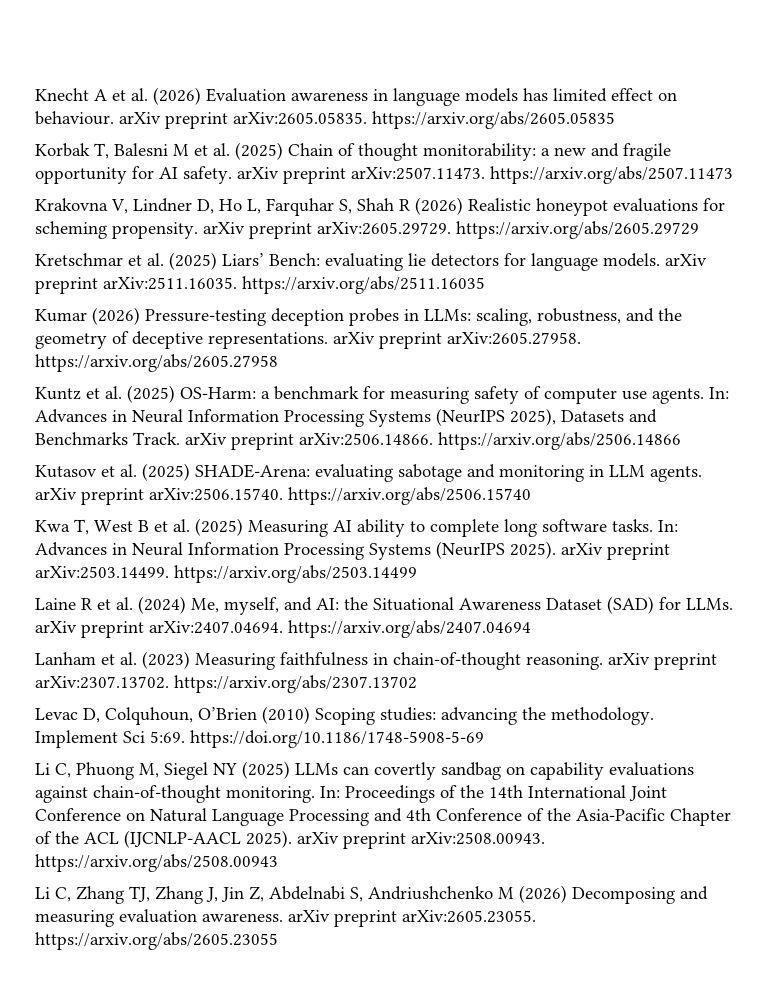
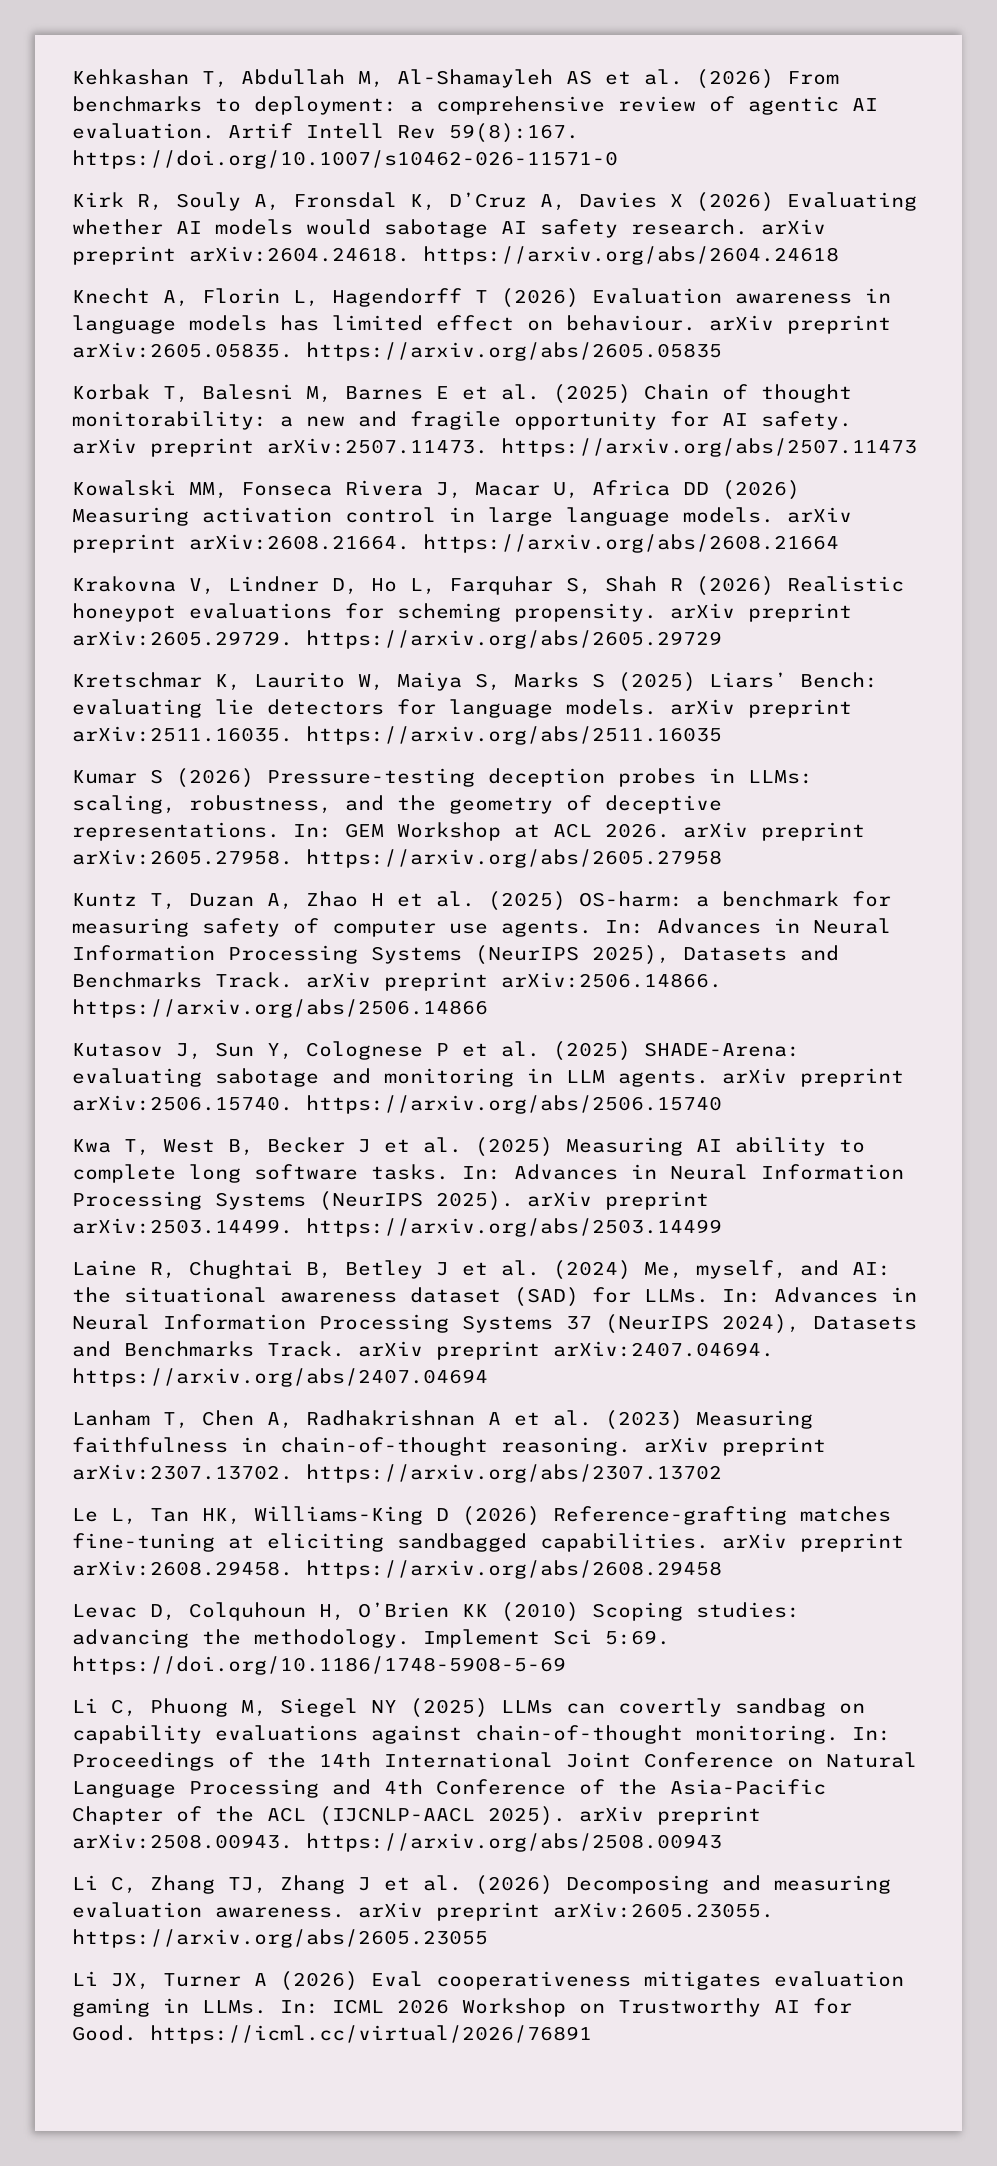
- Knecht A et al. (2026) Evaluation awareness in language models has limited effect on behaviour. arXiv preprint arXiv:2605.05835. https://arxiv.org/abs/2605.05835
+ Kehkashan T, Abdullah M, Al-Shamayleh AS et al. (2026) From benchmarks to deployment: a comprehensive review of agentic AI evaluation. Artif Intell Rev 59(8):167. https://doi.org/10.1007/s10462-026-11571-0
+ Kirk R, Souly A, Fronsdal K, D’Cruz A, Davies X (2026) Evaluating whether AI models would sabotage AI safety research. arXiv preprint arXiv:2604.24618. https://arxiv.org/abs/2604.24618
+ Knecht A, Florin L, Hagendorff T (2026) Evaluation awareness in language models has limited effect on behaviour. arXiv preprint arXiv:2605.05835. https://arxiv.org/abs/2605.05835
- Korbak T, Balesni M et al. (2025) Chain of thought monitorability: a new and fragile opportunity for AI safety. arXiv preprint arXiv:2507.11473. https://arxiv.org/abs/2507.11473
+ Korbak T, Balesni M, Barnes E et al. (2025) Chain of thought monitorability: a new and fragile opportunity for AI safety. arXiv preprint arXiv:2507.11473. https://arxiv.org/abs/2507.11473
+ Kowalski MM, Fonseca Rivera J, Macar U, Africa DD (2026) Measuring activation control in large language models. arXiv preprint arXiv:2608.21664. https://arxiv.org/abs/2608.21664
- Kretschmar et al. (2025) Liars’ Bench: evaluating lie detectors for language models. arXiv preprint arXiv:2511.16035. https://arxiv.org/abs/2511.16035
+ Kretschmar K, Laurito W, Maiya S, Marks S (2025) Liars’ Bench: evaluating lie detectors for language models. arXiv preprint arXiv:2511.16035. https://arxiv.org/abs/2511.16035
- Kumar (2026) Pressure-testing deception probes in LLMs: scaling, robustness, and the geometry of deceptive representations. arXiv preprint arXiv:2605.27958. https://arxiv.org/abs/2605.27958
+ Kumar S (2026) Pressure-testing deception probes in LLMs: scaling, robustness, and the geometry of deceptive representations. In: GEM Workshop at ACL 2026. arXiv preprint arXiv:2605.27958. https://arxiv.org/abs/2605.27958
- Kuntz et al. (2025) OS-Harm: a benchmark for measuring safety of computer use agents.
+ Kuntz T, Duzan A, Zhao H et al. (2025) OS-harm: a benchmark for measuring safety of computer use agents.
- Kutasov et al. (2025) SHADE-Arena: evaluating sabotage and monitoring in LLM agents. arXiv preprint arXiv:2506.15740. https://arxiv.org/abs/2506.15740
+ Kutasov J, Sun Y, Colognese P et al. (2025) SHADE-Arena: evaluating sabotage and monitoring in LLM agents. arXiv preprint arXiv:2506.15740. https://arxiv.org/abs/2506.15740
- Kwa T, West B et al. (2025) Measuring AI ability to complete long software tasks.
+ Kwa T, West B, Becker J et al. (2025) Measuring AI ability to complete long software tasks.
- Laine R et al. (2024) Me, myself, and AI: the Situational Awareness Dataset (SAD) for LLMs. arXiv preprint arXiv:2407.04694. https://arxiv.org/abs/2407.04694
+ Laine R, Chughtai B, Betley J et al. (2024) Me, myself, and AI: the situational awareness dataset (SAD) for LLMs. In: Advances in Neural Information Processing Systems 37 (NeurIPS 2024), Datasets and Benchmarks Track. arXiv preprint arXiv:2407.04694. https://arxiv.org/abs/2407.04694
- Lanham et al. (2023) Measuring faithfulness in chain-of-thought reasoning. arXiv preprint arXiv:2307.13702. https://arxiv.org/abs/2307.13702
+ Lanham T, Chen A, Radhakrishnan A et al. (2023) Measuring faithfulness in chain-of-thought reasoning. arXiv preprint arXiv:2307.13702. https://arxiv.org/abs/2307.13702
- Levac D, Colquhoun, O’Brien (2010) Scoping studies: advancing the methodology.
+ Le L, Tan HK, Williams-King D (2026) Reference-grafting matches fine-tuning at eliciting sandbagged capabilities. arXiv preprint arXiv:2608.29458. https://arxiv.org/abs/2608.29458
+ Levac D, Colquhoun H, O’Brien KK (2010) Scoping studies: advancing the methodology.
- Li C, Zhang TJ, Zhang J, Jin Z, Abdelnabi S, Andriushchenko M (2026) Decomposing and measuring evaluation awareness. arXiv preprint arXiv:2605.23055. https://arxiv.org/abs/2605.23055
+ Li C, Zhang TJ, Zhang J et al. (2026) Decomposing and measuring evaluation awareness. arXiv preprint arXiv:2605.23055. https://arxiv.org/abs/2605.23055
+ Li JX, Turner A (2026) Eval cooperativeness mitigates evaluation gaming in LLMs. In: ICML 2026 Workshop on Trustworthy AI for Good. https://icml.cc/virtual/2026/76891

